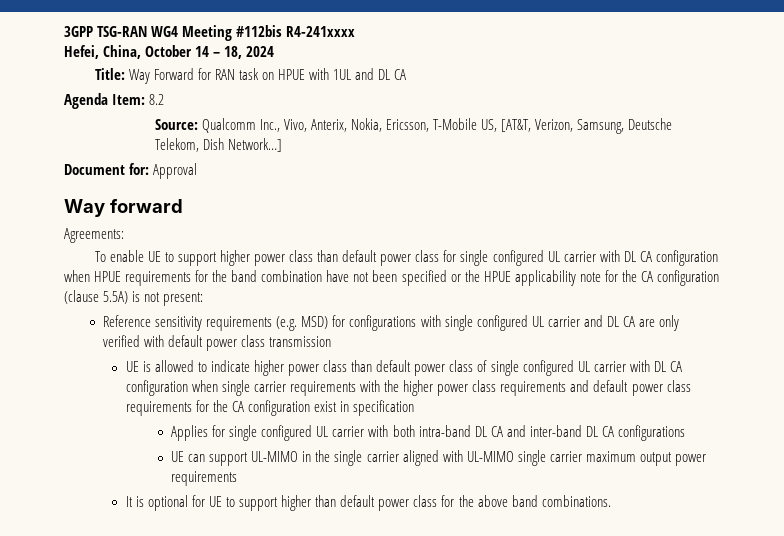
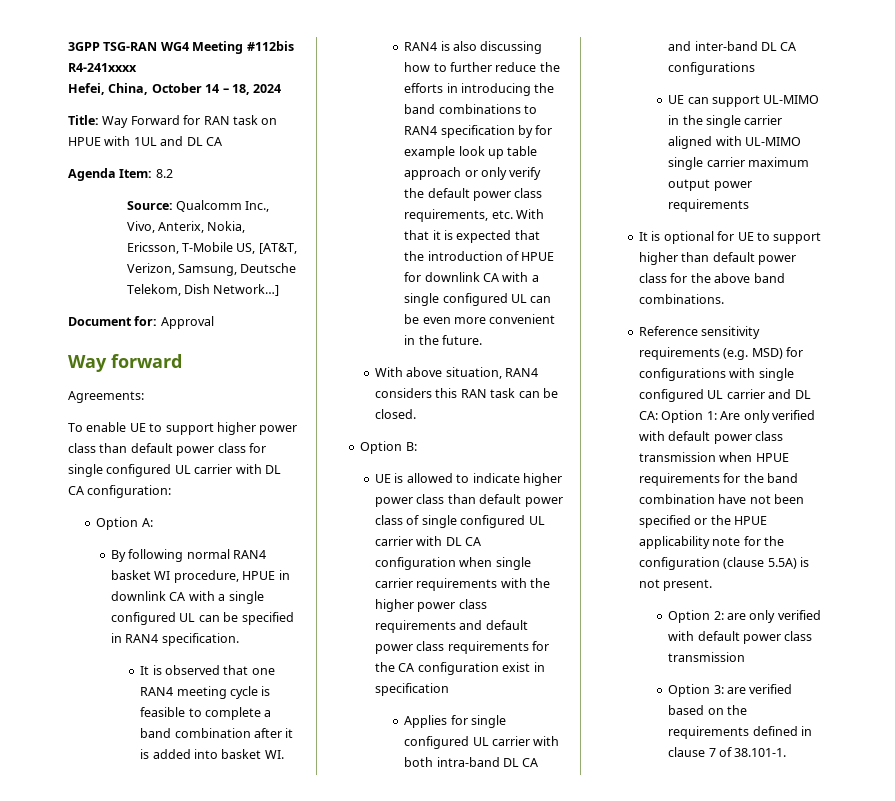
- To enable UE to support higher power class than default power class for single configured UL carrier with DL CA configuration when HPUE requirements for the band combination have not been specified or the HPUE applicability note for the CA configuration (clause 5.5A) is not present:
- Reference sensitivity requirements (e.g. MSD) for configurations with single configured UL carrier and DL CA are only verified with default power class transmission
+ To enable UE to support higher power class than default power class for single configured UL carrier with DL CA configuration:
+ Option A:
+ By following normal RAN4 basket WI procedure, HPUE in downlink CA with a single configured UL can be specified in RAN4 specification.
+ It is observed that one RAN4 meeting cycle is feasible to complete a band combination after it is added into basket WI.
+ RAN4 is also discussing how to further reduce the efforts in introducing the band combinations to RAN4 specification by for example look up table approach or only verify the default power class requirements, etc. With that it is expected that the introduction of HPUE for downlink CA with a single configured UL can be even more convenient in the future.
+ With above situation, RAN4 considers this RAN task can be closed.
+ Option B:
+ Reference sensitivity requirements (e.g. MSD) for configurations with single configured UL carrier and DL CA: Option 1: Are only verified with default power class transmission when HPUE requirements for the band combination have not been specified or the HPUE applicability note for the configuration (clause 5.5A) is not present.
+ Option 2: are only verified with default power class transmission
+ Option 3: are verified based on the requirements defined in clause 7 of 38.101-1.

